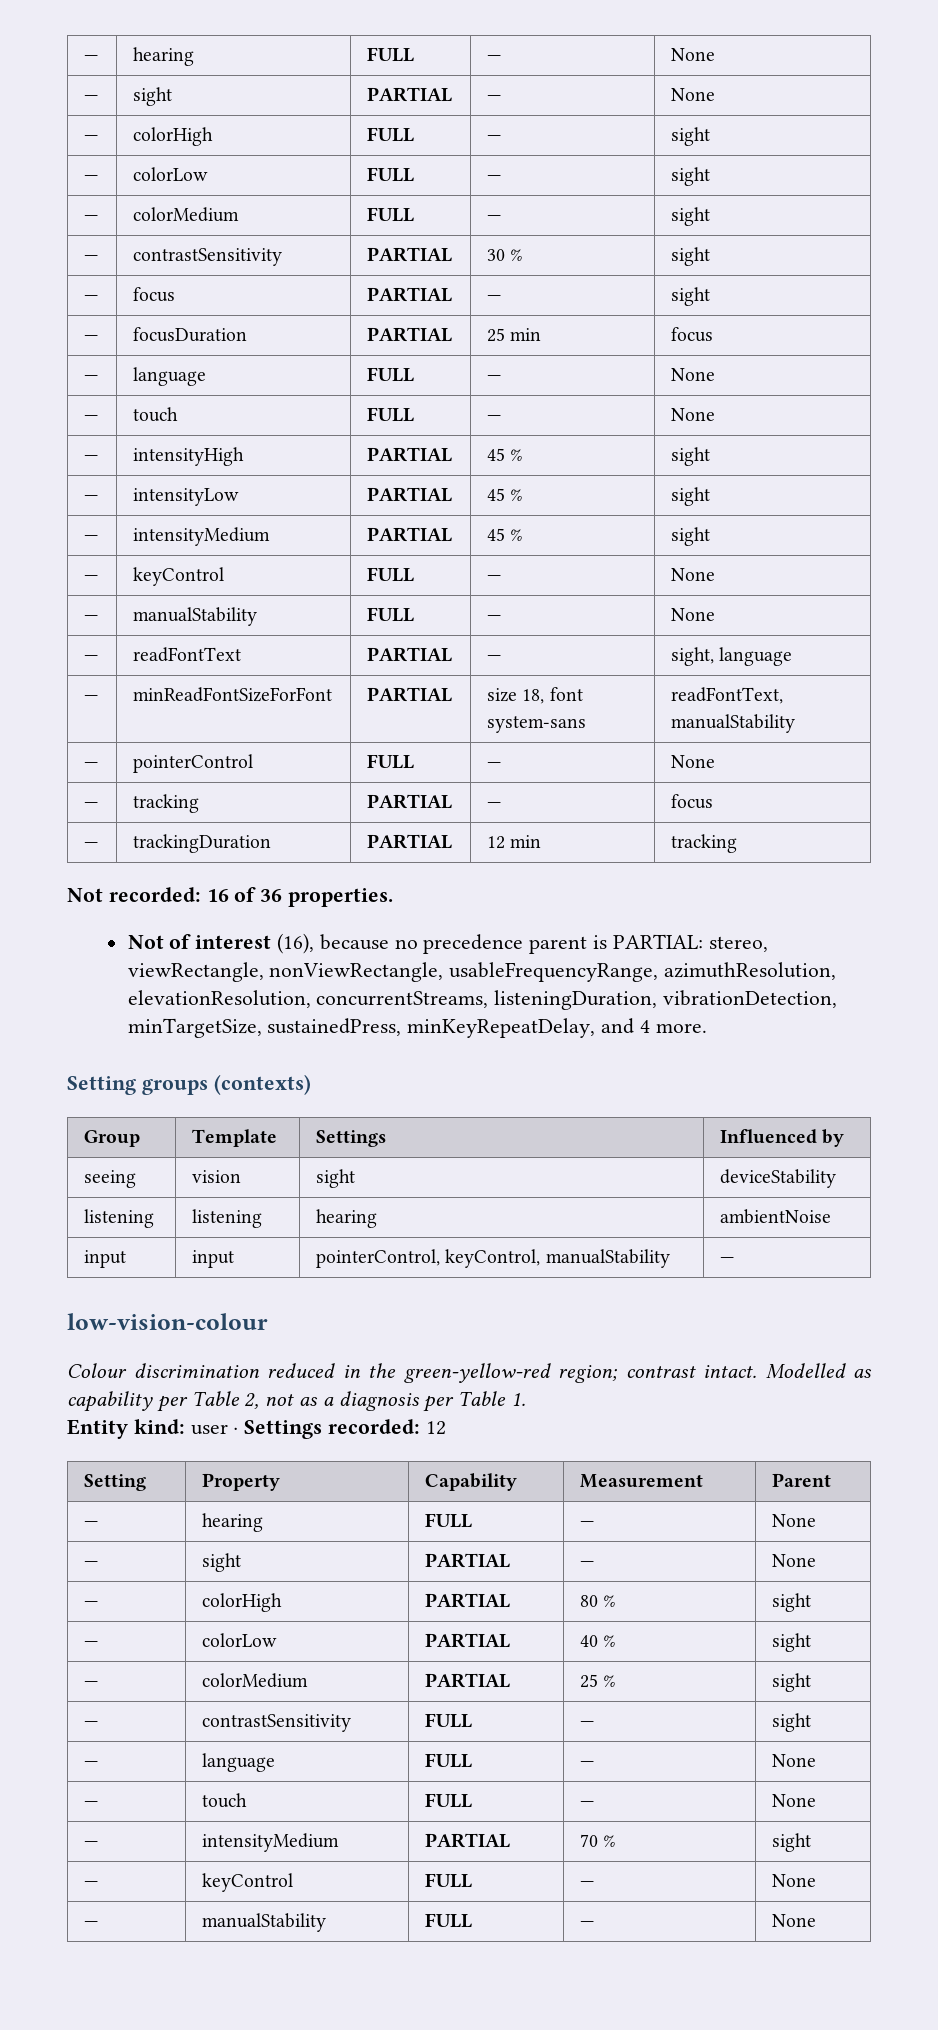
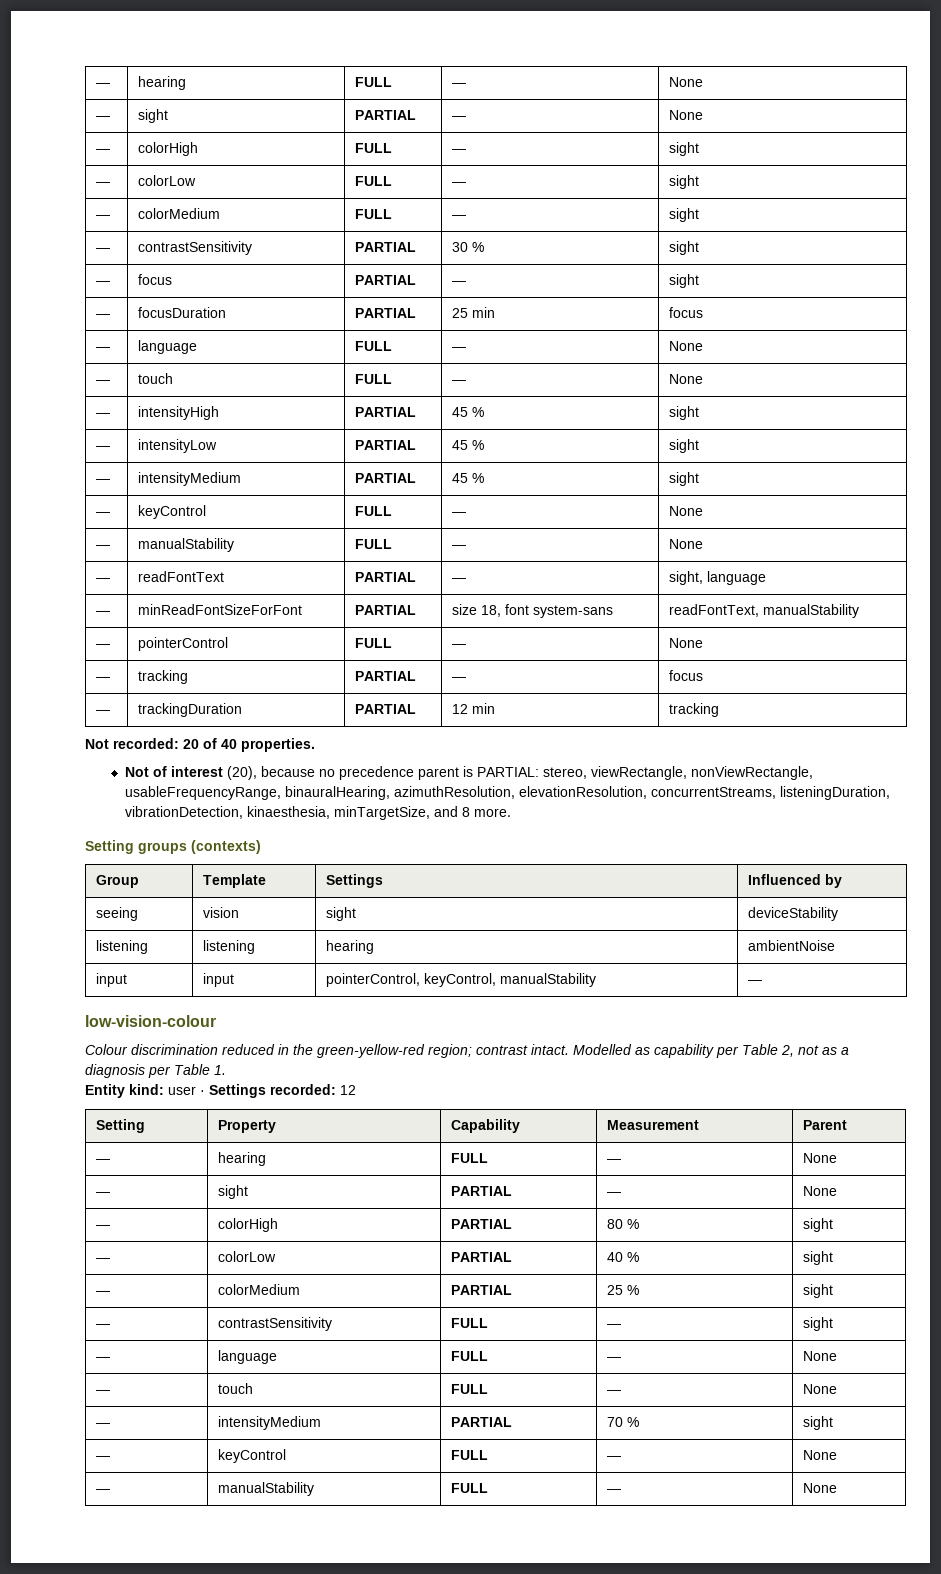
- Not recorded: 16 of 36 properties.
+ Not recorded: 20 of 40 properties.
- Not of interest (16), because no precedence parent is PARTIAL: stereo, viewRectangle, nonViewRectangle, usableFrequencyRange, azimuthResolution, elevationResolution, concurrentStreams, listeningDuration, vibrationDetection, minTargetSize, sustainedPress, minKeyRepeatDelay, and 4 more.
+ Not of interest (20), because no precedence parent is PARTIAL: stereo, viewRectangle, nonViewRectangle, usableFrequencyRange, binauralHearing, azimuthResolution, elevationResolution, concurrentStreams, listeningDuration, vibrationDetection, kinaesthesia, minTargetSize, and 8 more.

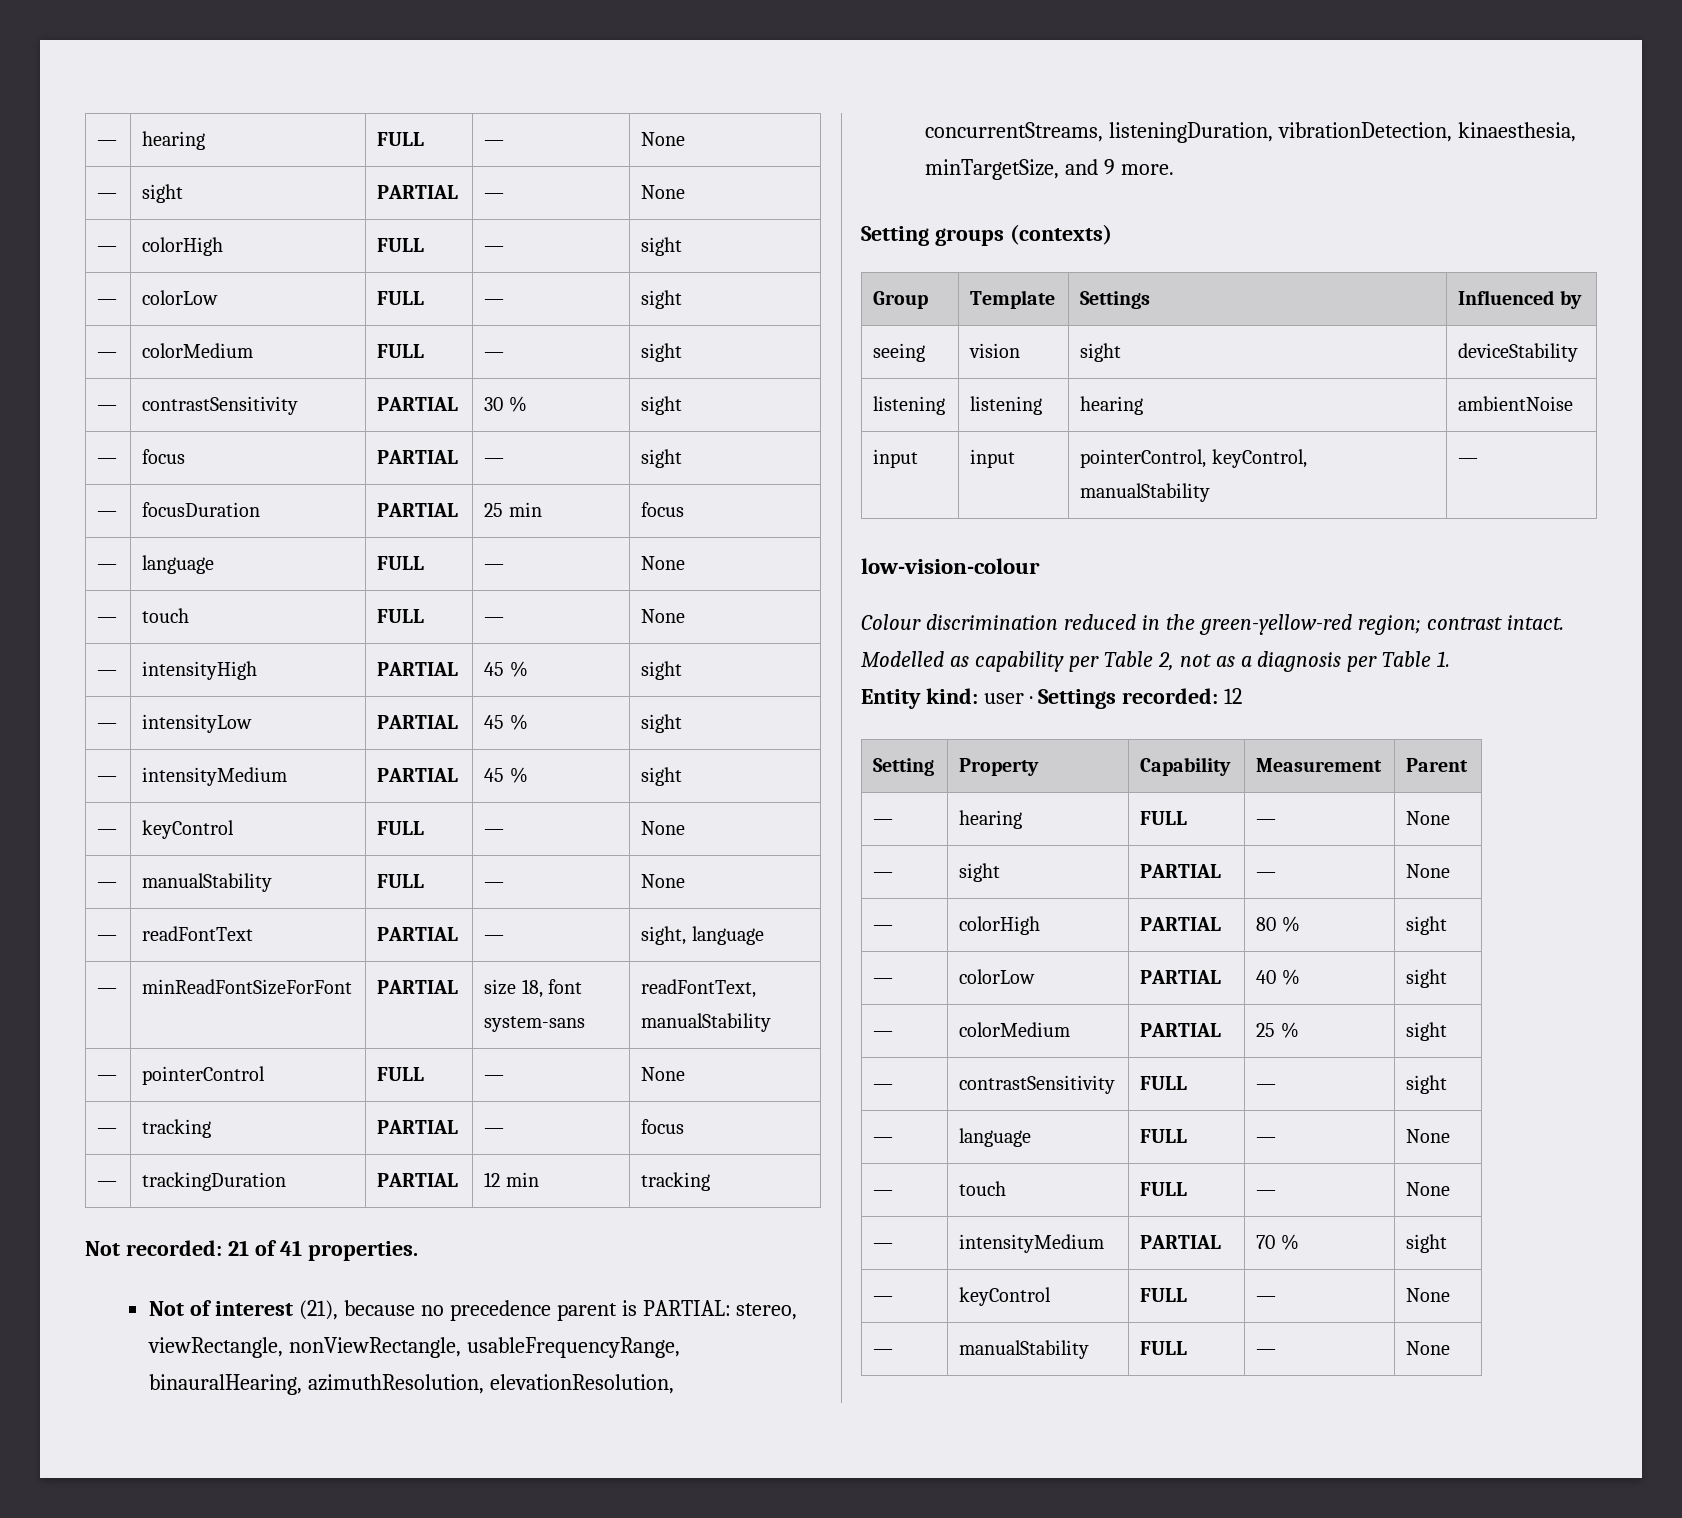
- Not recorded: 20 of 40 properties.
+ Not recorded: 21 of 41 properties.
- Not of interest (20), because no precedence parent is PARTIAL: stereo, viewRectangle, nonViewRectangle, usableFrequencyRange, binauralHearing, azimuthResolution, elevationResolution, concurrentStreams, listeningDuration, vibrationDetection, kinaesthesia, minTargetSize, and 8 more.
+ Not of interest (21), because no precedence parent is PARTIAL: stereo, viewRectangle, nonViewRectangle, usableFrequencyRange, binauralHearing, azimuthResolution, elevationResolution, concurrentStreams, listeningDuration, vibrationDetection, kinaesthesia, minTargetSize, and 9 more.

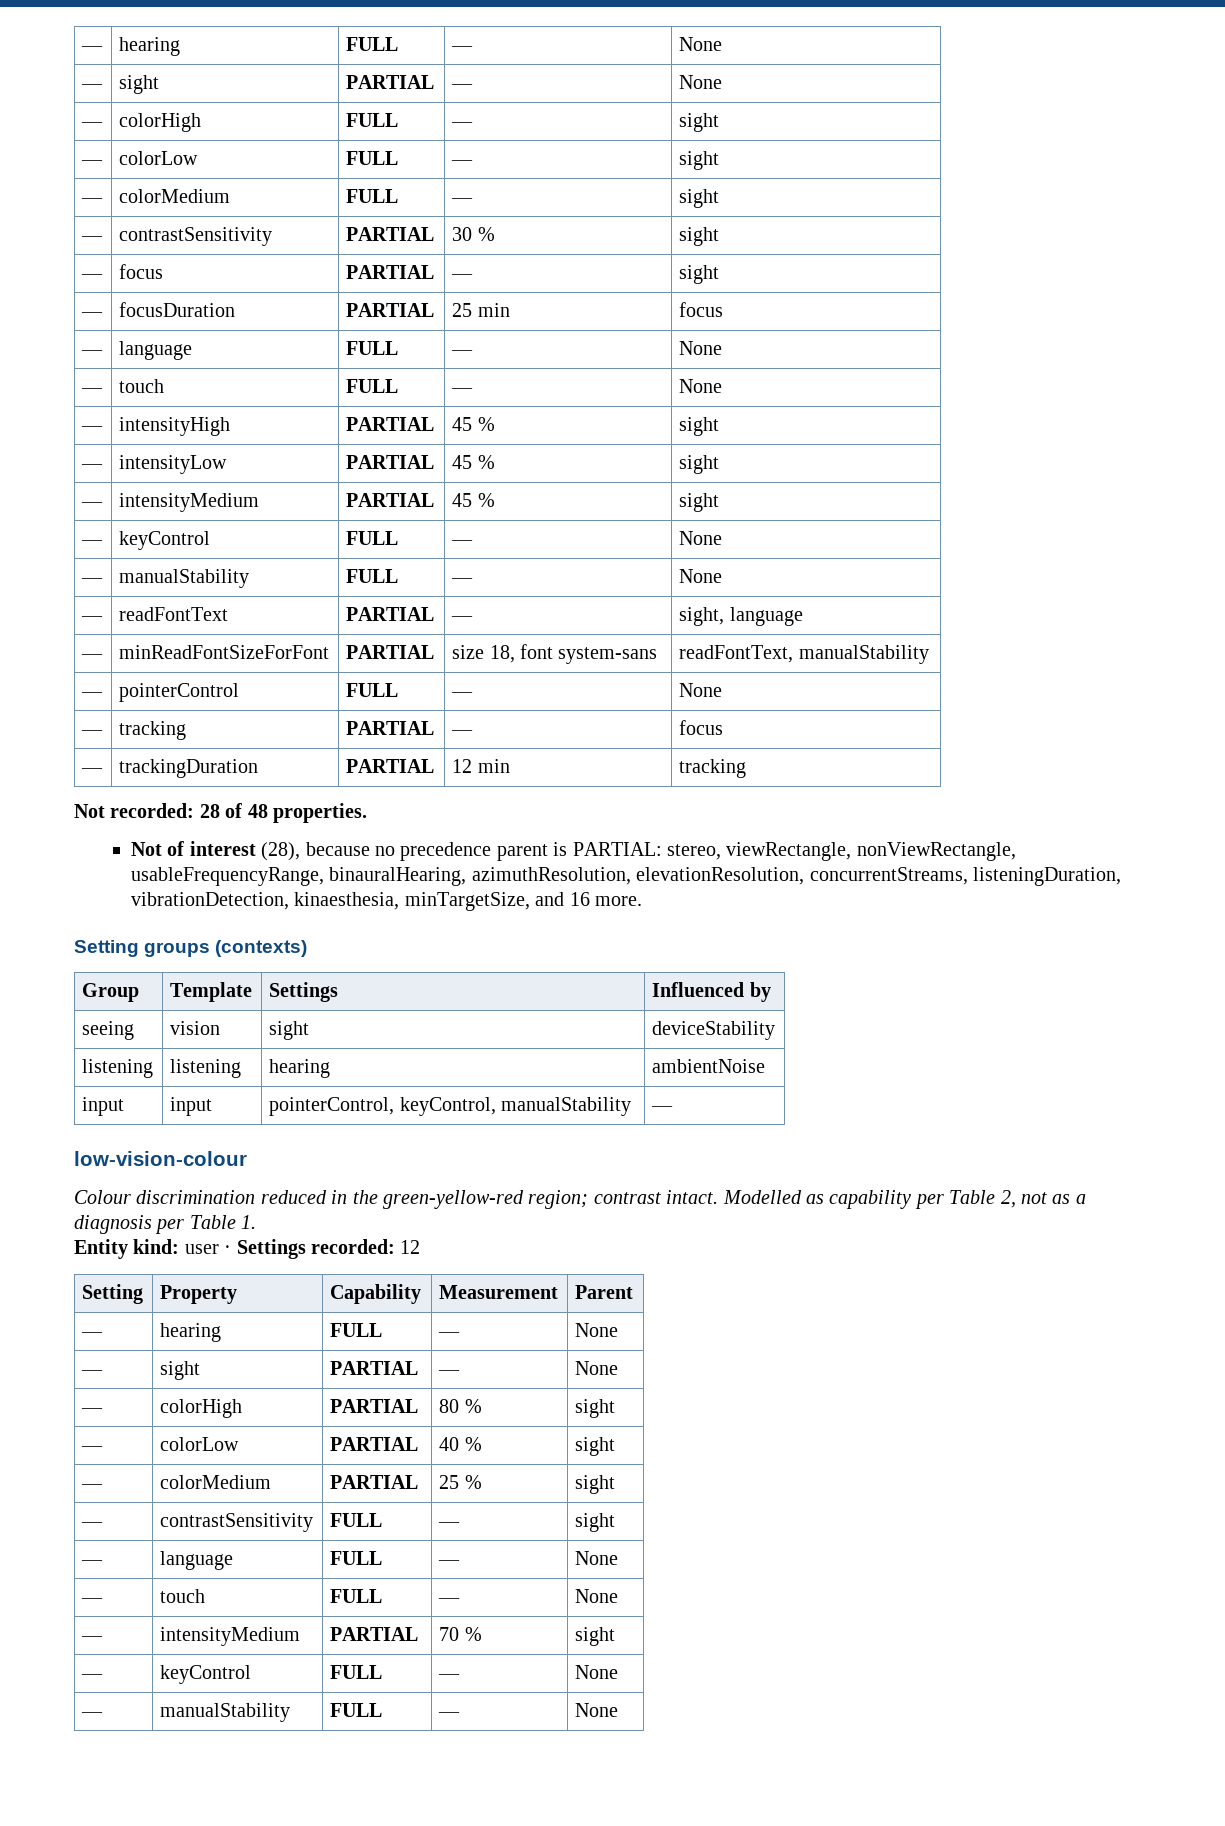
- Not recorded: 21 of 41 properties.
+ Not recorded: 28 of 48 properties.
- Not of interest (21), because no precedence parent is PARTIAL: stereo, viewRectangle, nonViewRectangle, usableFrequencyRange, binauralHearing, azimuthResolution, elevationResolution, concurrentStreams, listeningDuration, vibrationDetection, kinaesthesia, minTargetSize, and 9 more.
+ Not of interest (28), because no precedence parent is PARTIAL: stereo, viewRectangle, nonViewRectangle, usableFrequencyRange, binauralHearing, azimuthResolution, elevationResolution, concurrentStreams, listeningDuration, vibrationDetection, kinaesthesia, minTargetSize, and 16 more.

